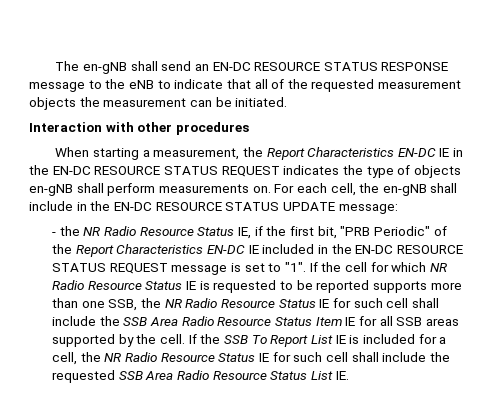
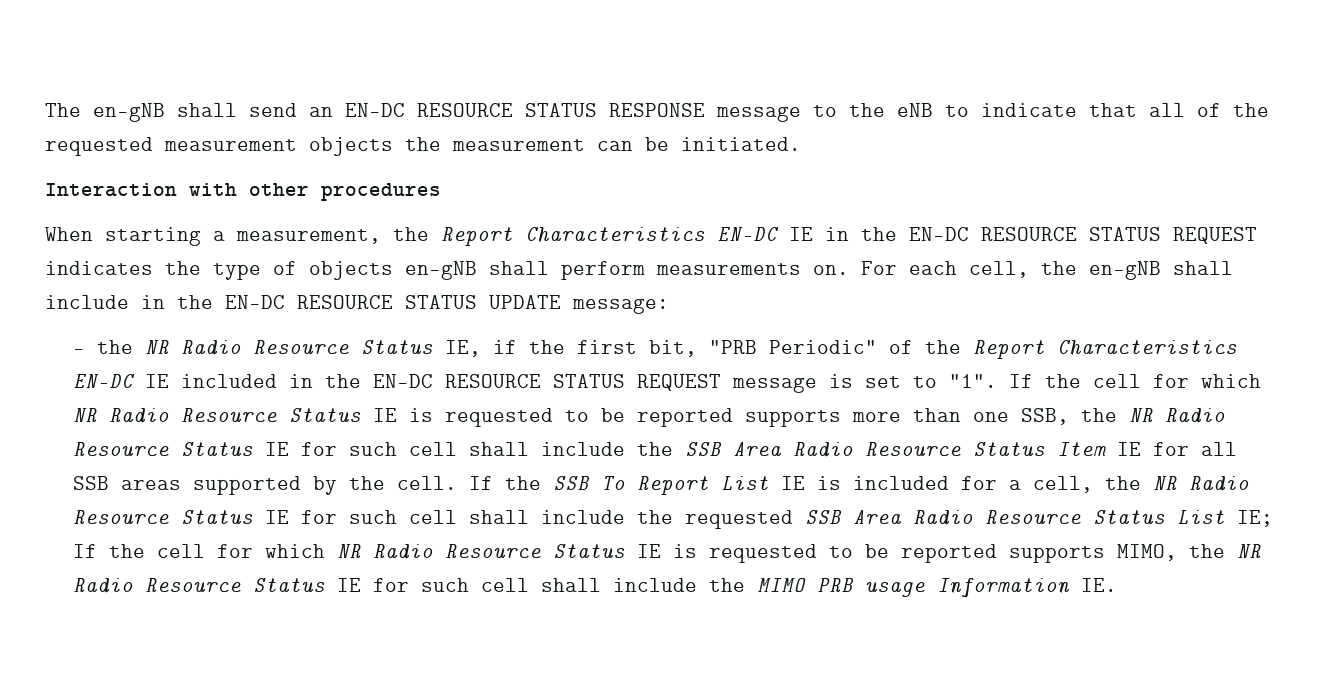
- If the SSB To Report List IE is included for a cell, the NR Radio Resource Status IE for such cell shall include the requested SSB Area Radio Resource Status List IE.
+ If the SSB To Report List IE is included for a cell, the NR Radio Resource Status IE for such cell shall include the requested SSB Area Radio Resource Status List IE; If the cell for which NR Radio Resource Status IE is requested to be reported supports MIMO, the NR Radio Resource Status IE for such cell shall include the MIMO PRB usage Information IE.

